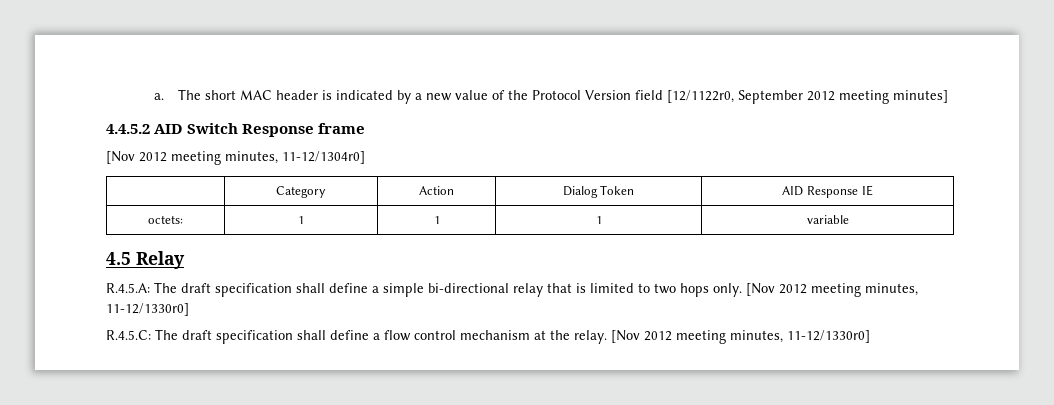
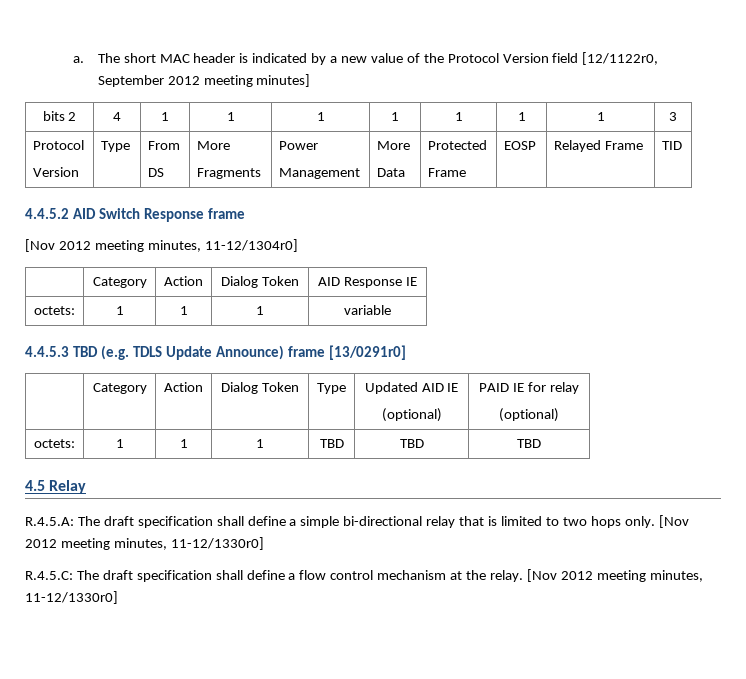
+ bits 2 | 4 | 1 | 1 | 1 | 1 | 1 | 1 | 1 | 3
+ Protocol
+ Version | Type | From
+ DS | More
+ Fragments | Power
+ Management | More
+ Data | Protected
+ Frame | EOSP | Relayed Frame | TID
+ 4.4.5.3 TBD (e.g. TDLS Update Announce) frame [13/0291r0]
+ | Category | Action | Dialog Token | Type | Updated AID IE
+ (optional) | PAID IE for relay
+ (optional)
+ octets: | 1 | 1 | 1 | TBD | TBD | TBD

